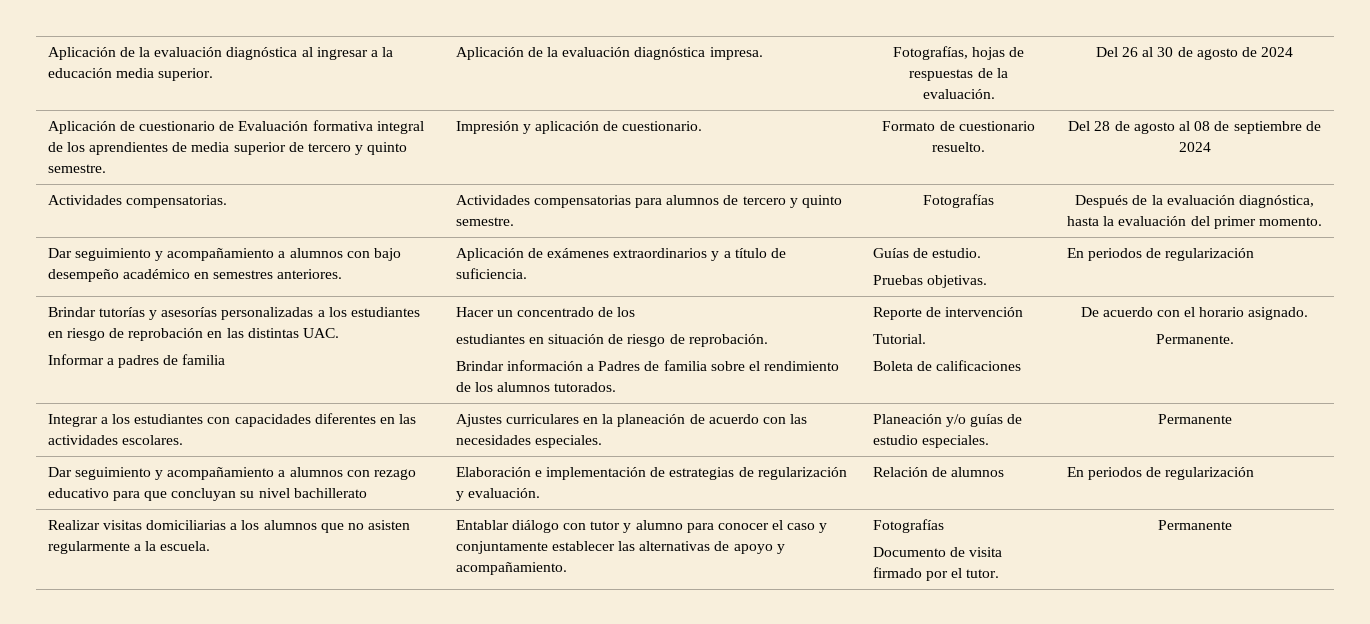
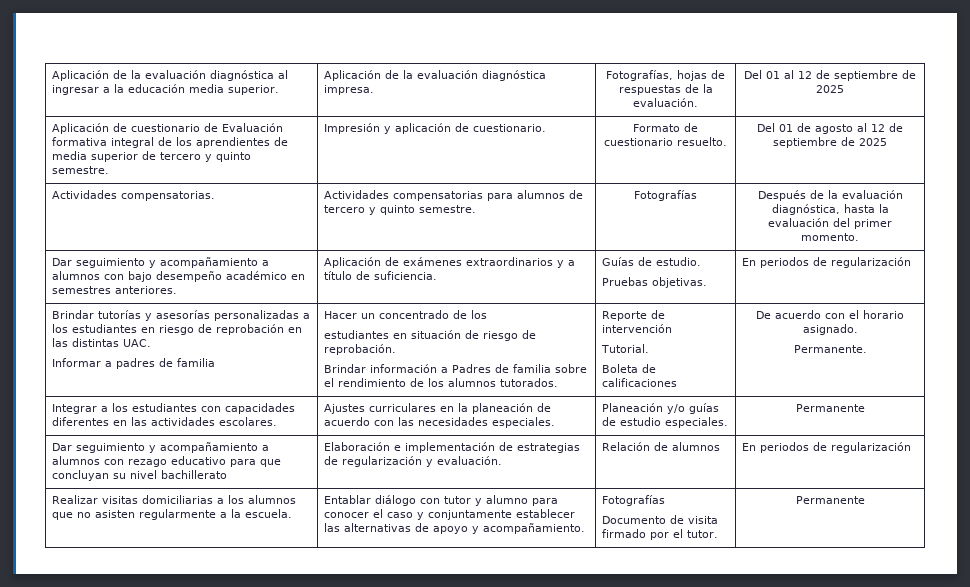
- Aplicación de la evaluación diagnóstica al ingresar a la educación media superior. | Aplicación de la evaluación diagnóstica impresa. | Fotografías, hojas de respuestas de la evaluación. | Del 26 al 30 de agosto de 2024
+ Aplicación de la evaluación diagnóstica al ingresar a la educación media superior. | Aplicación de la evaluación diagnóstica impresa. | Fotografías, hojas de respuestas de la evaluación. | Del 01 al 12 de septiembre de 2025
- Aplicación de cuestionario de Evaluación formativa integral de los aprendientes de media superior de tercero y quinto semestre. | Impresión y aplicación de cuestionario. | Formato de cuestionario resuelto. | Del 28 de agosto al 08 de septiembre de 2024
+ Aplicación de cuestionario de Evaluación formativa integral de los aprendientes de media superior de tercero y quinto semestre. | Impresión y aplicación de cuestionario. | Formato de cuestionario resuelto. | Del 01 de agosto al 12 de septiembre de 2025

